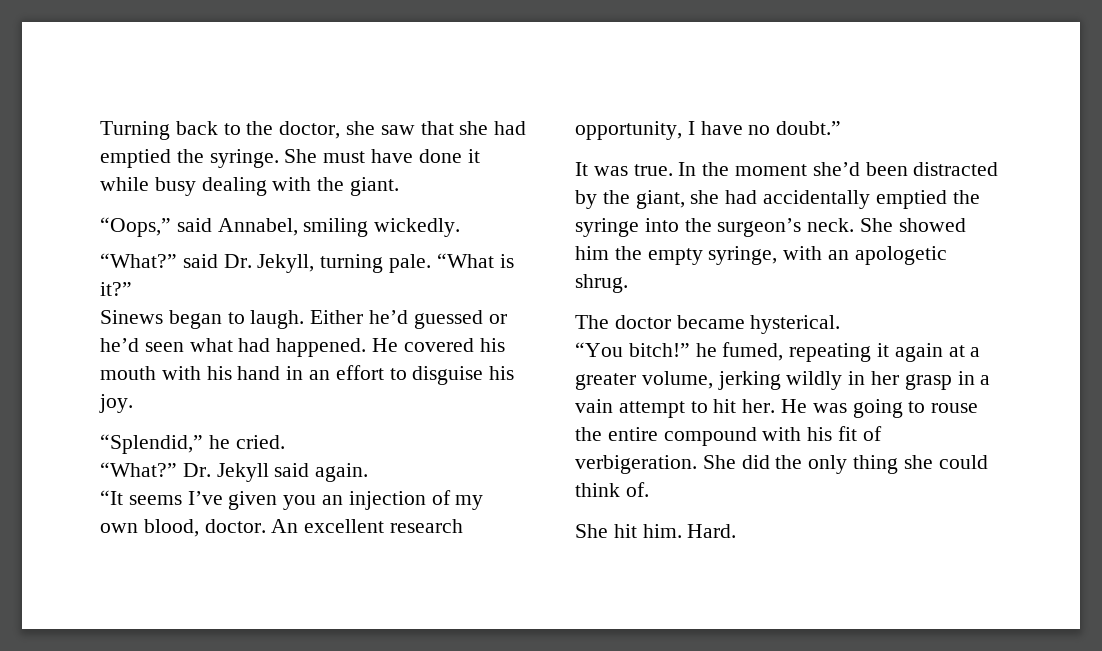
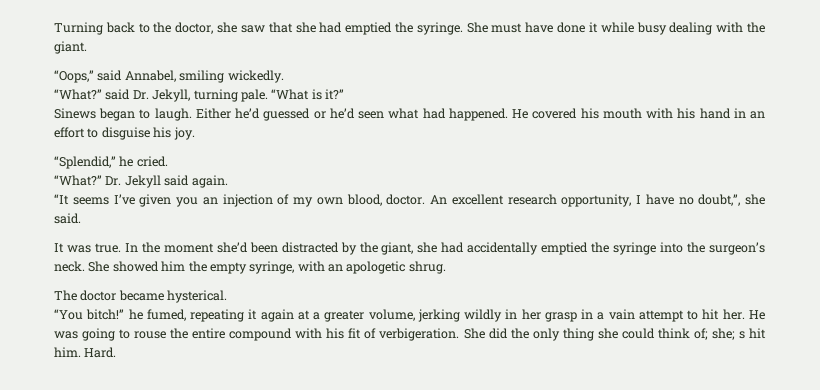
- An excellent research opportunity, I have no doubt.”
+ An excellent research opportunity, I have no doubt,”, she said.
- She did the only thing she could think of.
- She hit him.
+ She did the only thing she could think of; she; s hit him.

